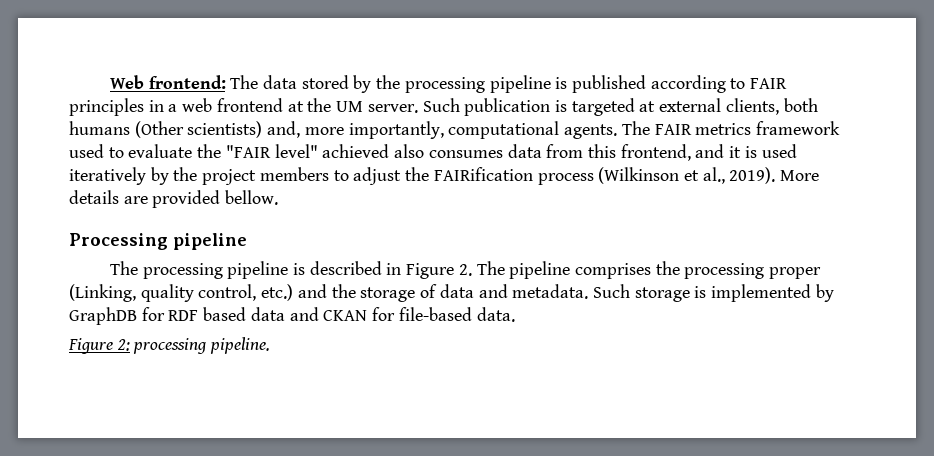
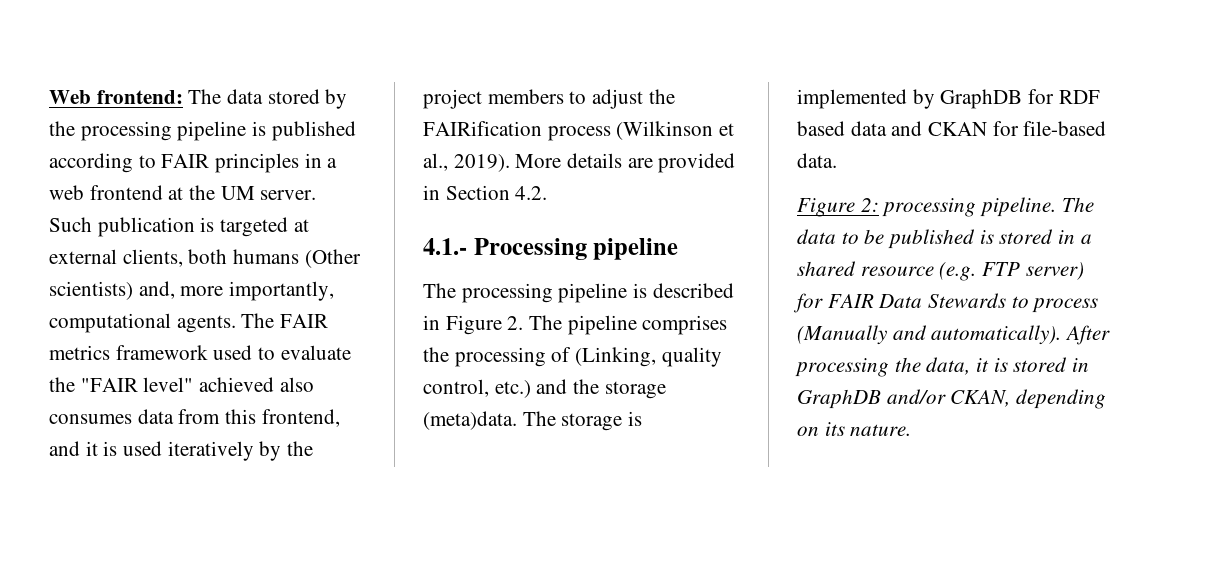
- More details are provided bellow.
- Processing pipeline
+ More details are provided in Section 4.2.
+ 4.1.- Processing pipeline
- The processing pipeline is described in Figure 2. The pipeline comprises the processing proper (Linking, quality control, etc.) and the storage of data and metadata. Such storage is implemented by GraphDB for RDF based data and CKAN for file-based data.
+ The processing pipeline is described in Figure 2. The pipeline comprises the processing of (Linking, quality control, etc.) and the storage (meta)data. The storage is implemented by GraphDB for RDF based data and CKAN for file-based data.
+ The data to be published is stored in a shared resource (e.g. FTP server) for FAIR Data Stewards to process (Manually and automatically). After processing the data, it is stored in GraphDB and/or CKAN, depending on its nature.

